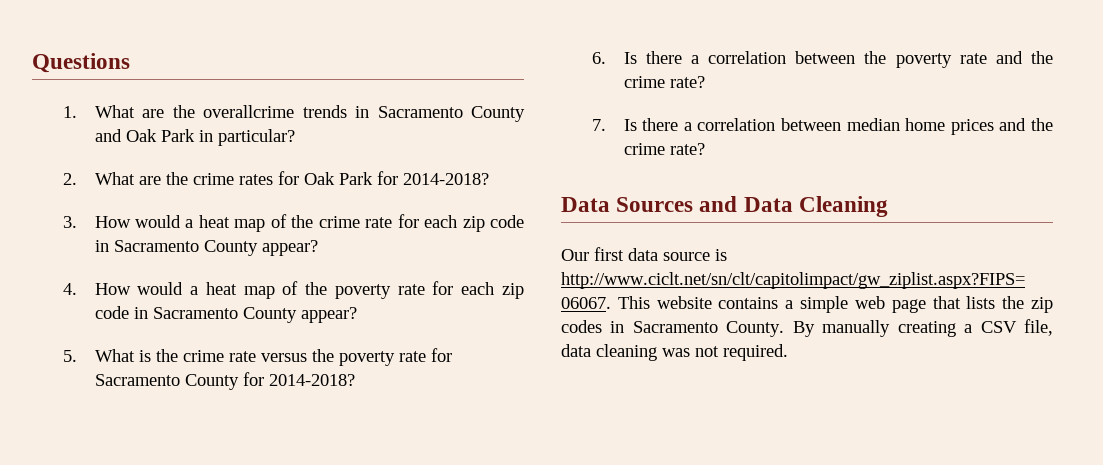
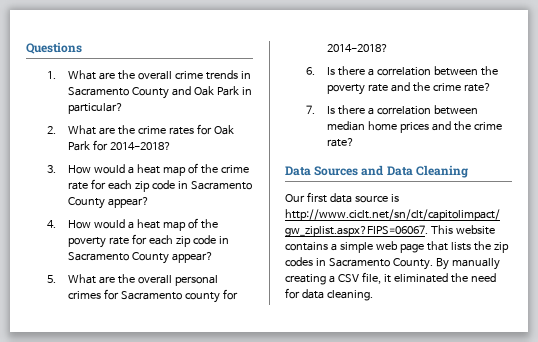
- 1. What are the overallcrime trends in Sacramento County and Oak Park in particular?
+ 1. What are the overall crime trends in Sacramento County and Oak Park in particular?
- 5. What is the crime rate versus the poverty rate for Sacramento County for 2014-2018?
+ 5. What are the overall personal crimes for Sacramento county for 2014-2018?
- By manually creating a CSV file, data cleaning was not required.
+ By manually creating a CSV file, it eliminated the need for data cleaning.

